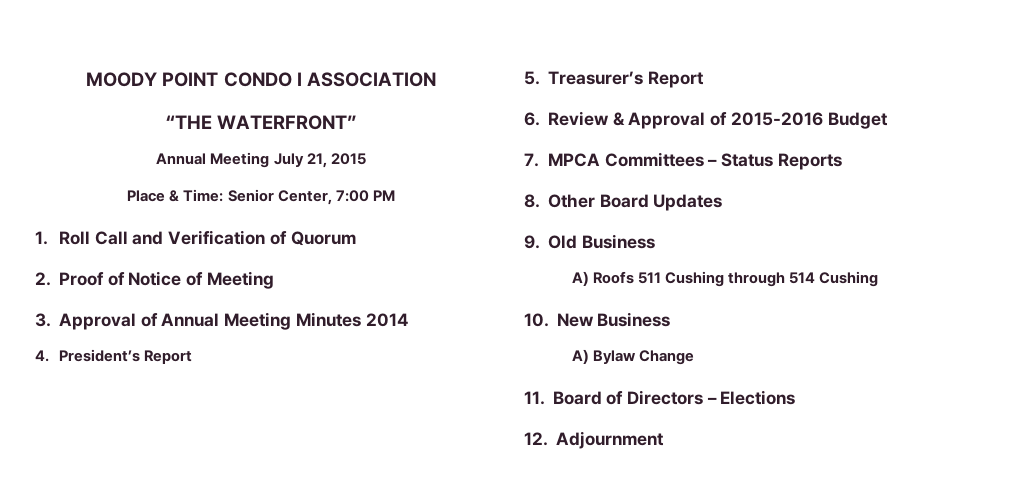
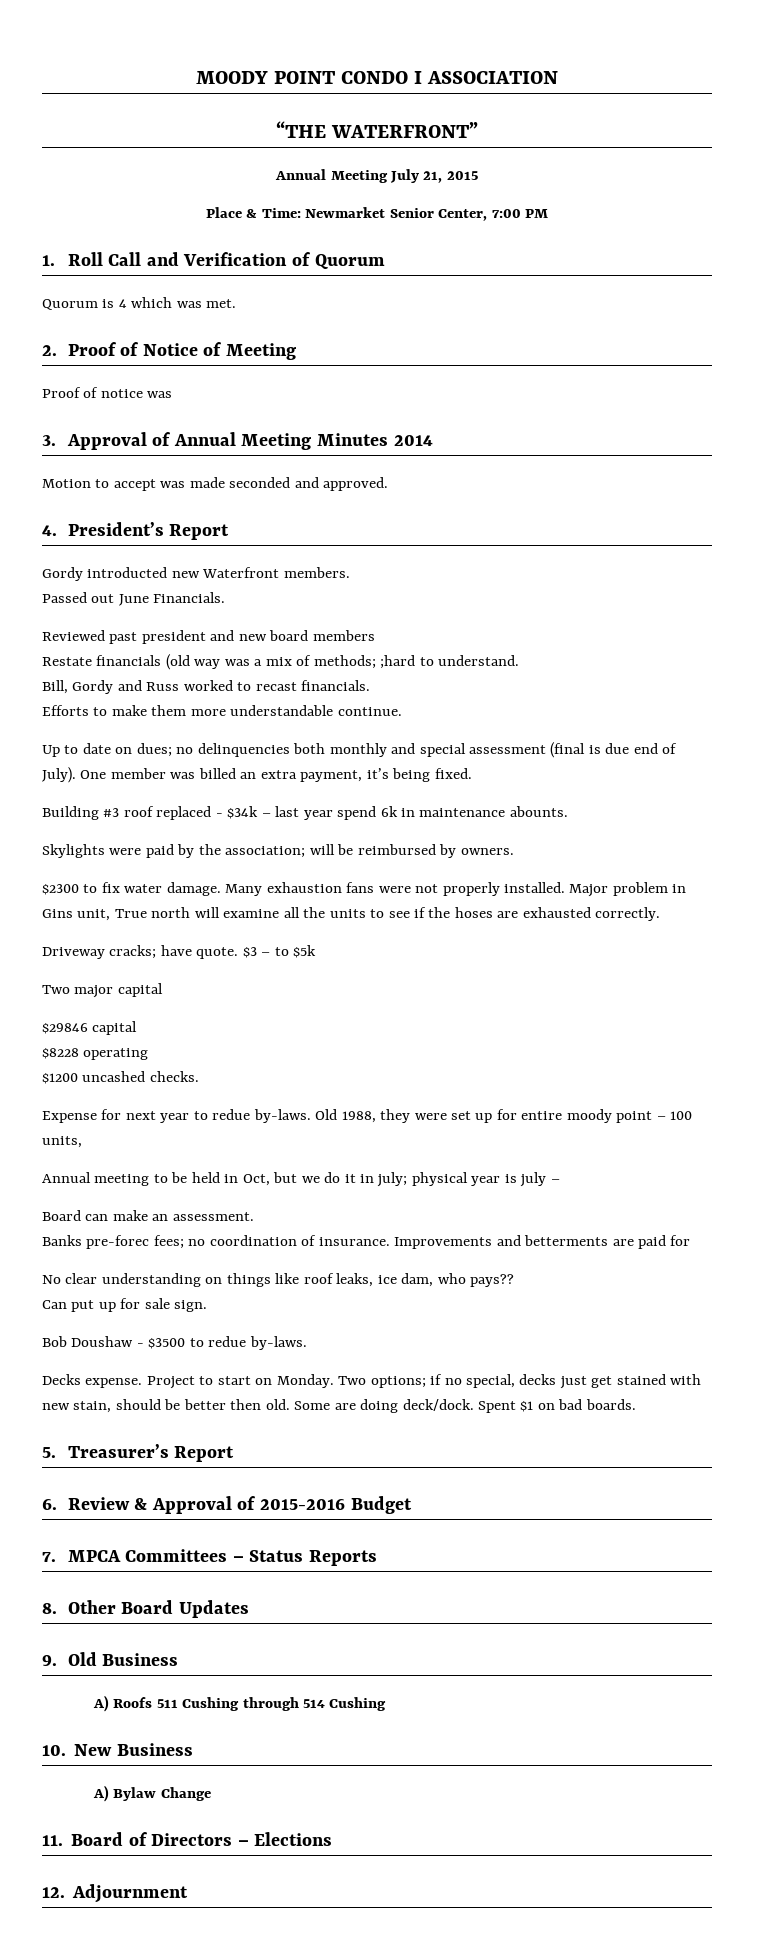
- Place & Time: Senior Center, 7:00 PM
+ Place & Time: Newmarket Senior Center, 7:00 PM
+ Quorum is 4 which was met.
+ Proof of notice was
+ Motion to accept was made seconded and approved.
  4. President’s Report
+ Gordy introducted new Waterfront members.
+ Passed out June Financials.
+ Reviewed past president and new board members
+ Restate financials (old way was a mix of methods; ;hard to understand.
+ Bill, Gordy and Russ worked to recast financials.
+ Efforts to make them more understandable continue.
+ Up to date on dues; no delinquencies both monthly and special assessment (final is due end of July). One member was billed an extra payment, it’s being fixed.
+ Building #3 roof replaced - $34k – last year spend 6k in maintenance abounts.
+ Skylights were paid by the association; will be reimbursed by owners.
+ $2300 to fix water damage. Many exhaustion fans were not properly installed. Major problem in Gins unit, True north will examine all the units to see if the hoses are exhausted correctly.
+ Driveway cracks; have quote. $3 – to $5k
+ Two major capital
+ $29846 capital
+ $8228 operating
+ $1200 uncashed checks.
+ Expense for next year to redue by-laws. Old 1988, they were set up for entire moody point – 100 units,
+ Annual meeting to be held in Oct, but we do it in july; physical year is july –
+ Board can make an assessment.
+ Banks pre-forec fees; no coordination of insurance. Improvements and betterments are paid for
+ No clear understanding on things like roof leaks, ice dam, who pays??
+ Can put up for sale sign.
+ Bob Doushaw - $3500 to redue by-laws.
+ Decks expense. Project to start on Monday. Two options; if no special, decks just get stained with new stain, should be better then old. Some are doing deck/dock. Spent $1 on bad boards.

